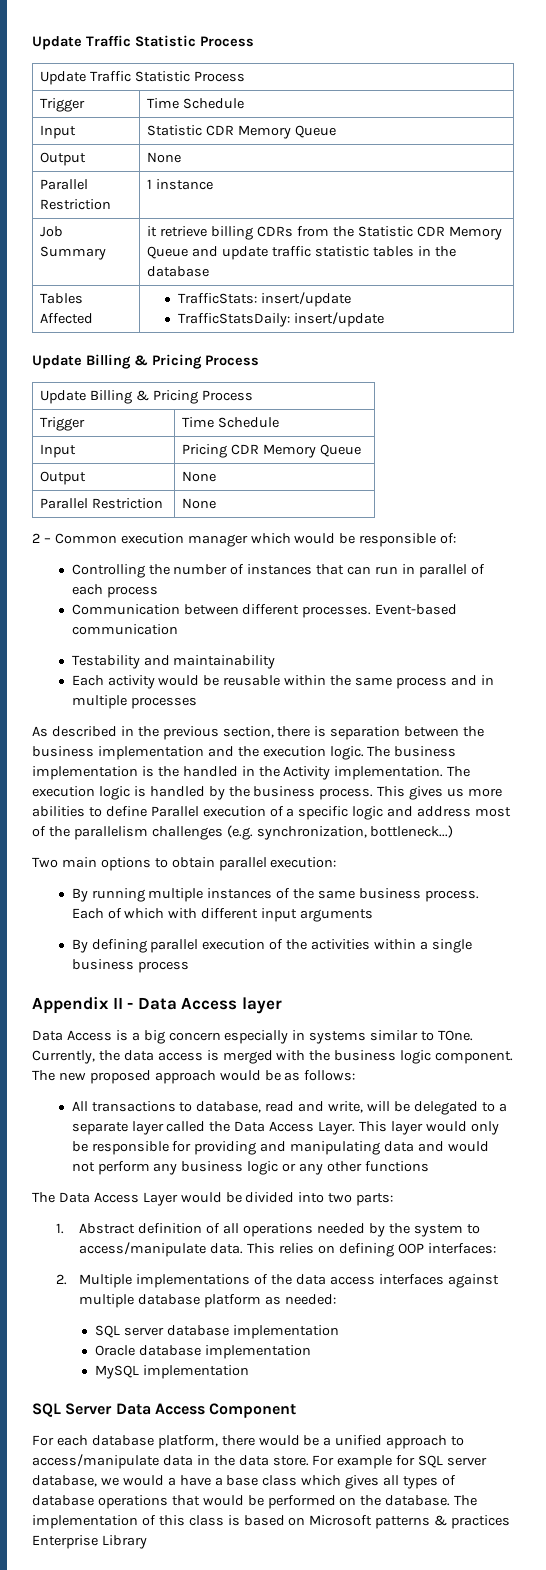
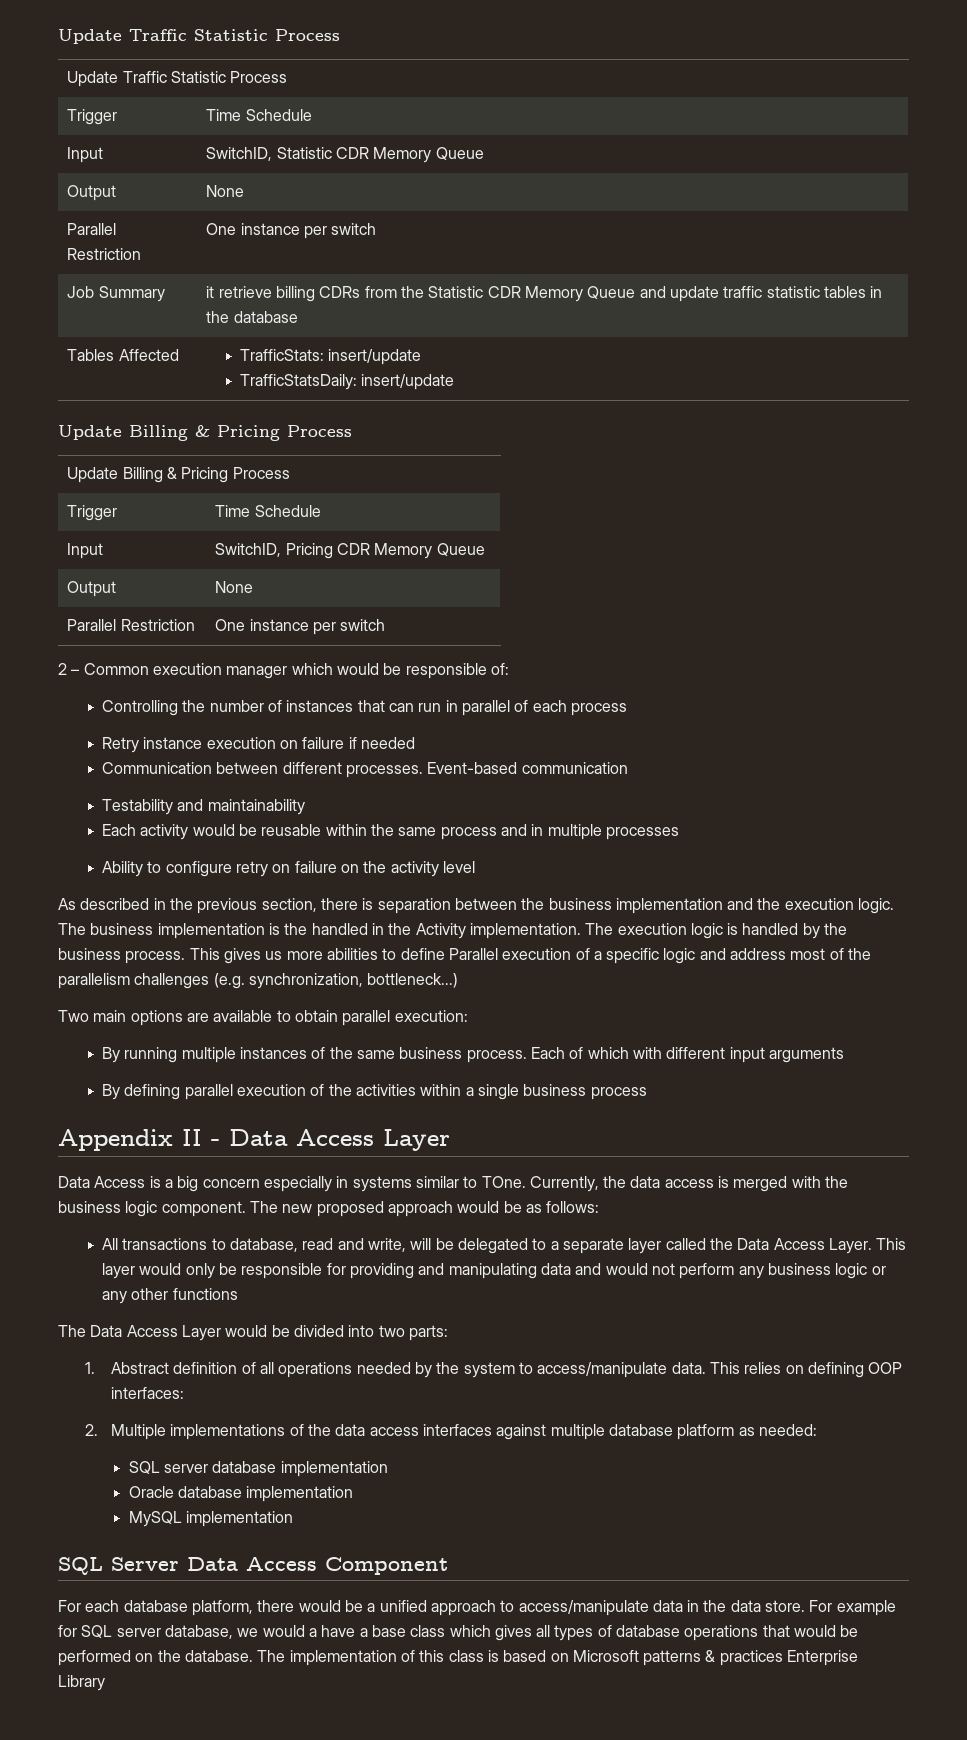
- Input | Statistic CDR Memory Queue
+ Input | SwitchID, Statistic CDR Memory Queue
  Output | None
- Parallel Restriction | 1 instance
+ Parallel Restriction | One instance per switch
- Input | Pricing CDR Memory Queue
+ Input | SwitchID, Pricing CDR Memory Queue
  Output | None
- Parallel Restriction | None
+ Parallel Restriction | One instance per switch
+ Retry instance execution on failure if needed
+ Ability to configure retry on failure on the activity level
- Two main options to obtain parallel execution:
+ Two main options are available to obtain parallel execution:
- Appendix II - Data Access layer
+ Appendix II - Data Access Layer

